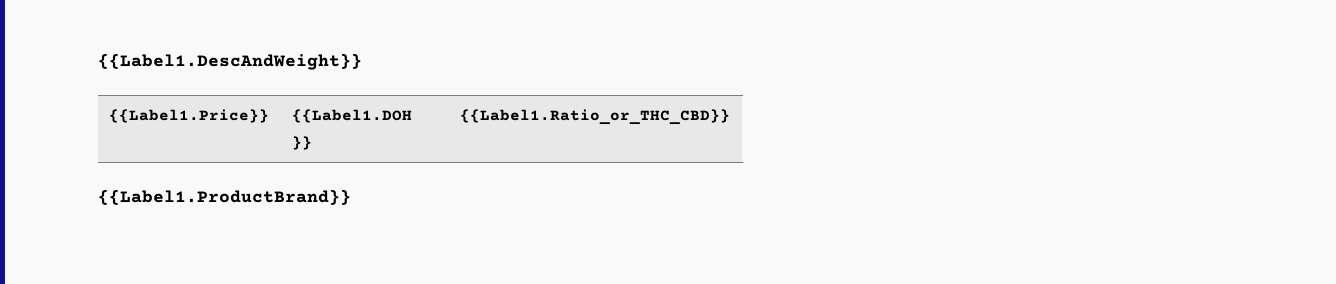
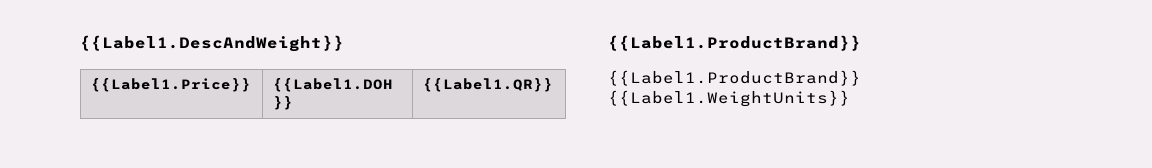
- {{Label1.Price}} | {{Label1.DOH }} | {{Label1.Ratio_or_THC_CBD}}
+ {{Label1.Price}} | {{Label1.DOH }} | {{Label1.QR}}
  {{Label1.ProductBrand}}
+ {{Label1.ProductBrand}} {{Label1.WeightUnits}}

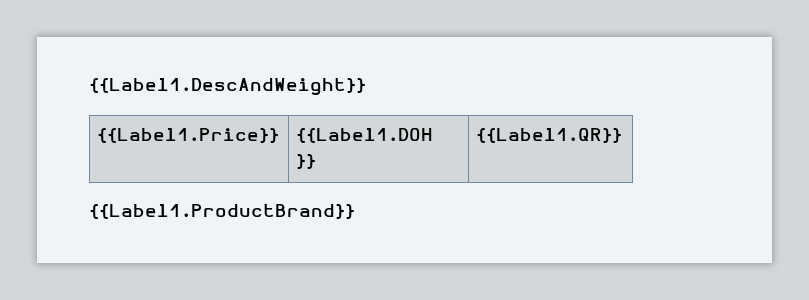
- {{Label1.ProductBrand}} {{Label1.WeightUnits}}

